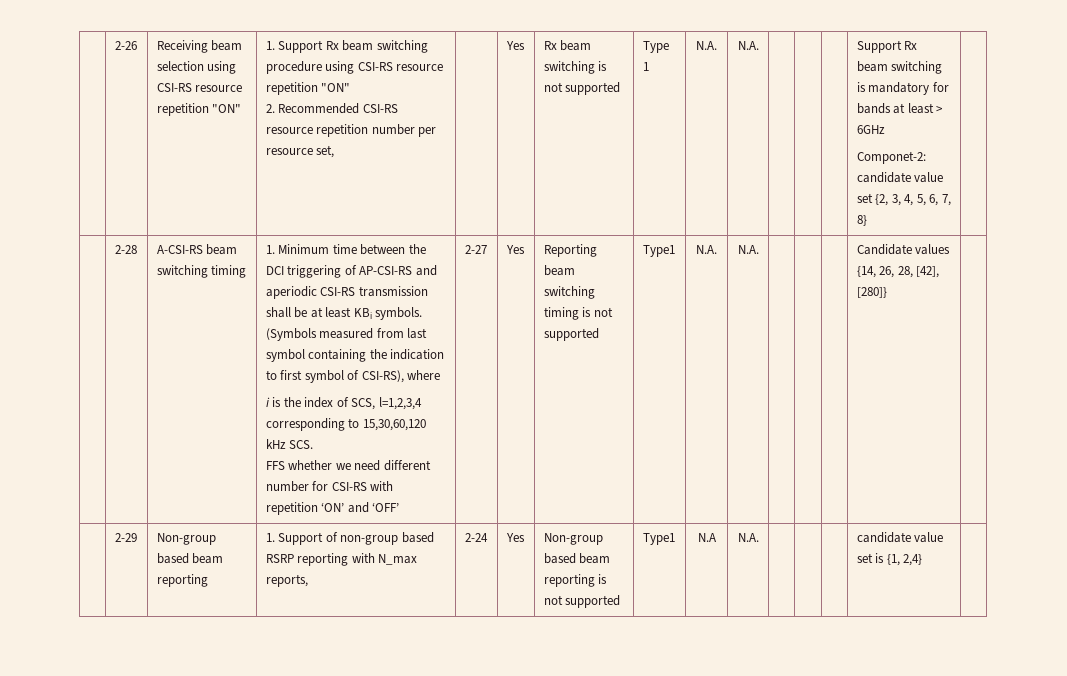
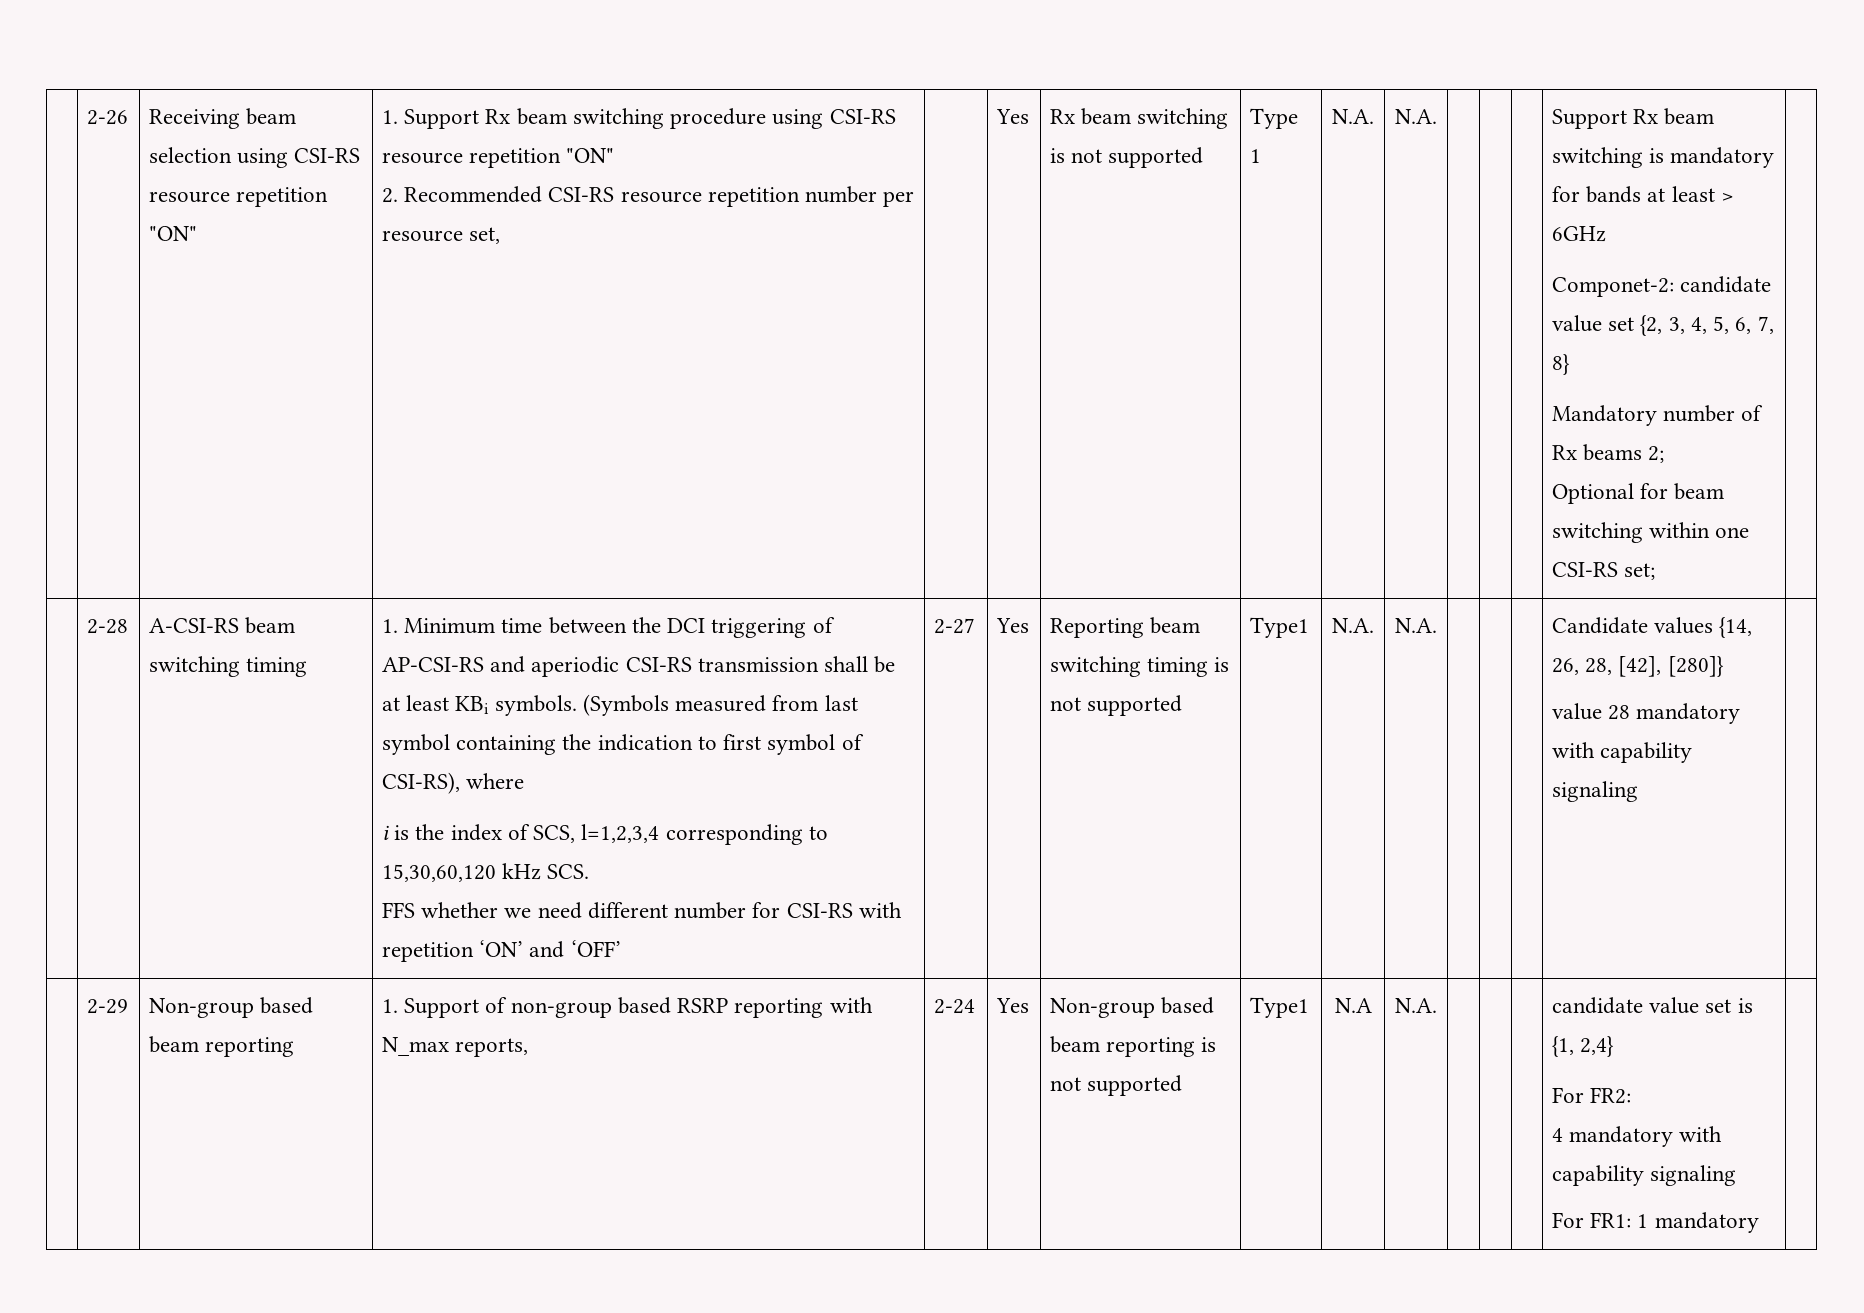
+ Mandatory number of Rx beams 2;
+ Optional for beam switching within one CSI-RS set;
+ value 28 mandatory with capability signaling
+ For FR2:
+ 4 mandatory with capability signaling
+ For FR1: 1 mandatory

